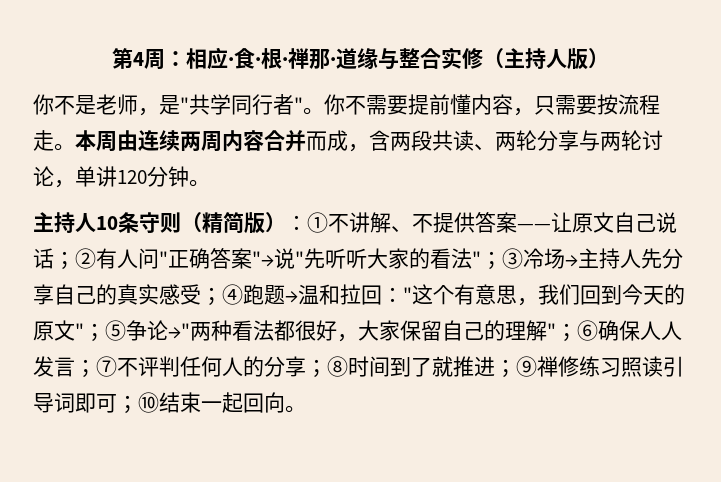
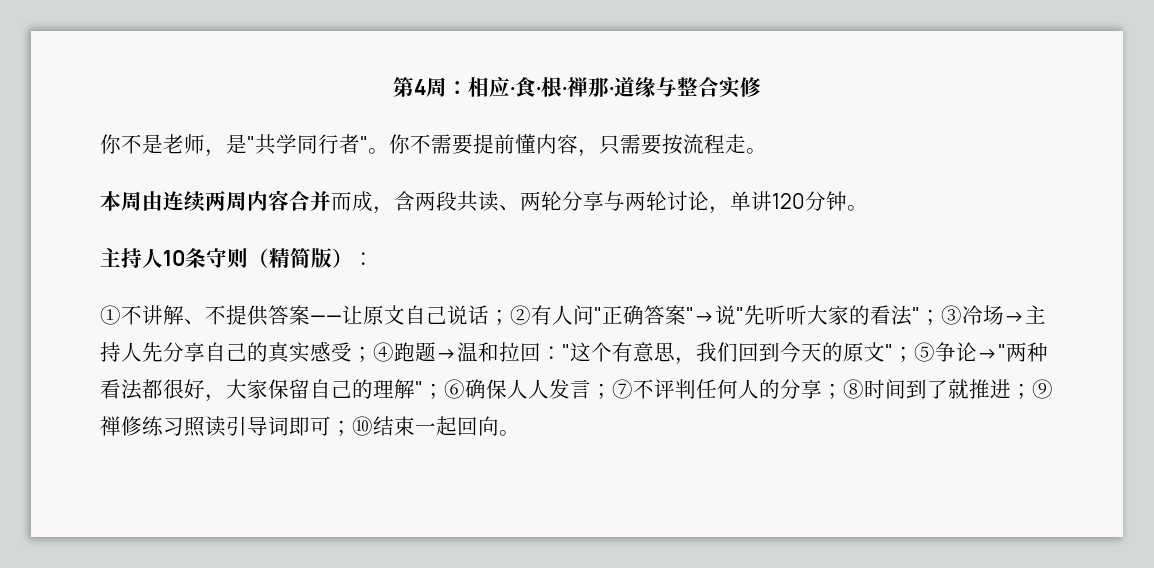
- 第4周：相应·食·根·禅那·道缘与整合实修（主持人版）
+ 第4周：相应·食·根·禅那·道缘与整合实修
- 你不需要提前懂内容，只需要按流程走。本周由连续两周内容合并而成，含两段共读、两轮分享与两轮讨论，单讲120分钟。
+ 你不需要提前懂内容，只需要按流程走。
+ 本周由连续两周内容合并而成，含两段共读、两轮分享与两轮讨论，单讲120分钟。
- 主持人10条守则（精简版）：①不讲解、不提供答案——让原文自己说话；
+ 主持人10条守则（精简版）：
+ ①不讲解、不提供答案——让原文自己说话；

